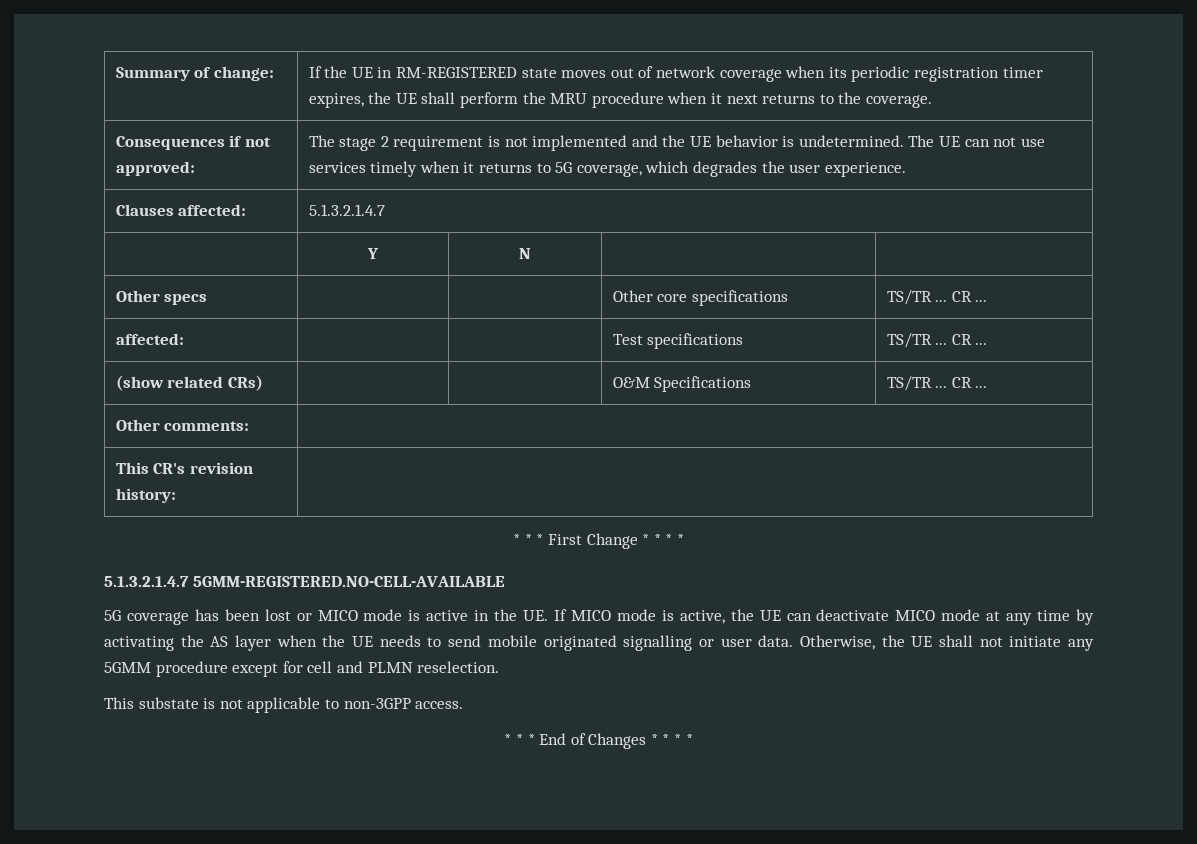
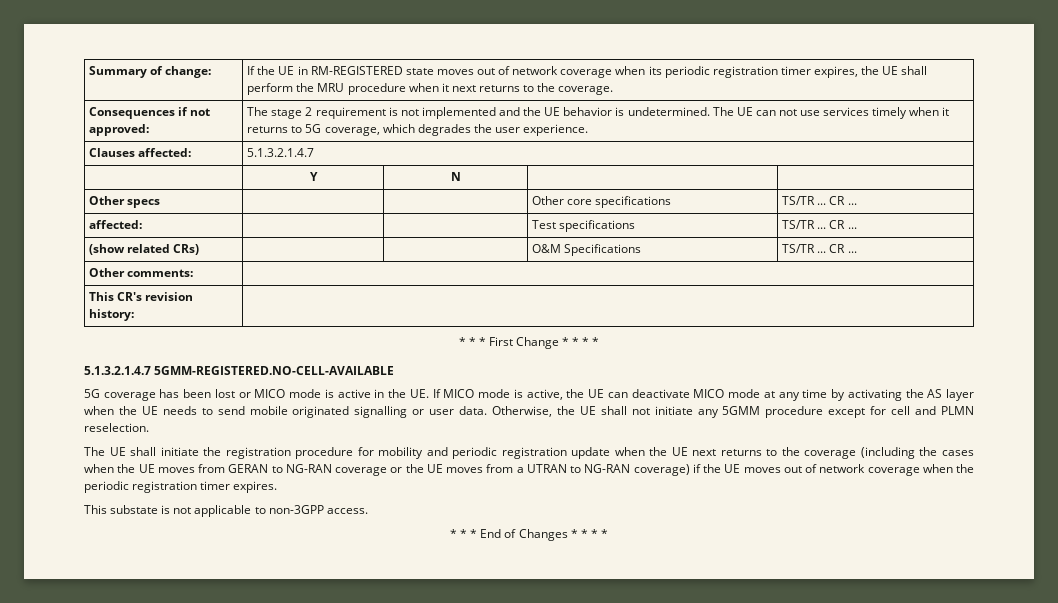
+ The UE shall initiate the registration procedure for mobility and periodic registration update when the UE next returns to the coverage (including the cases when the UE moves from GERAN to NG-RAN coverage or the UE moves from a UTRAN to NG-RAN coverage) if the UE moves out of network coverage when the periodic registration timer expires.

